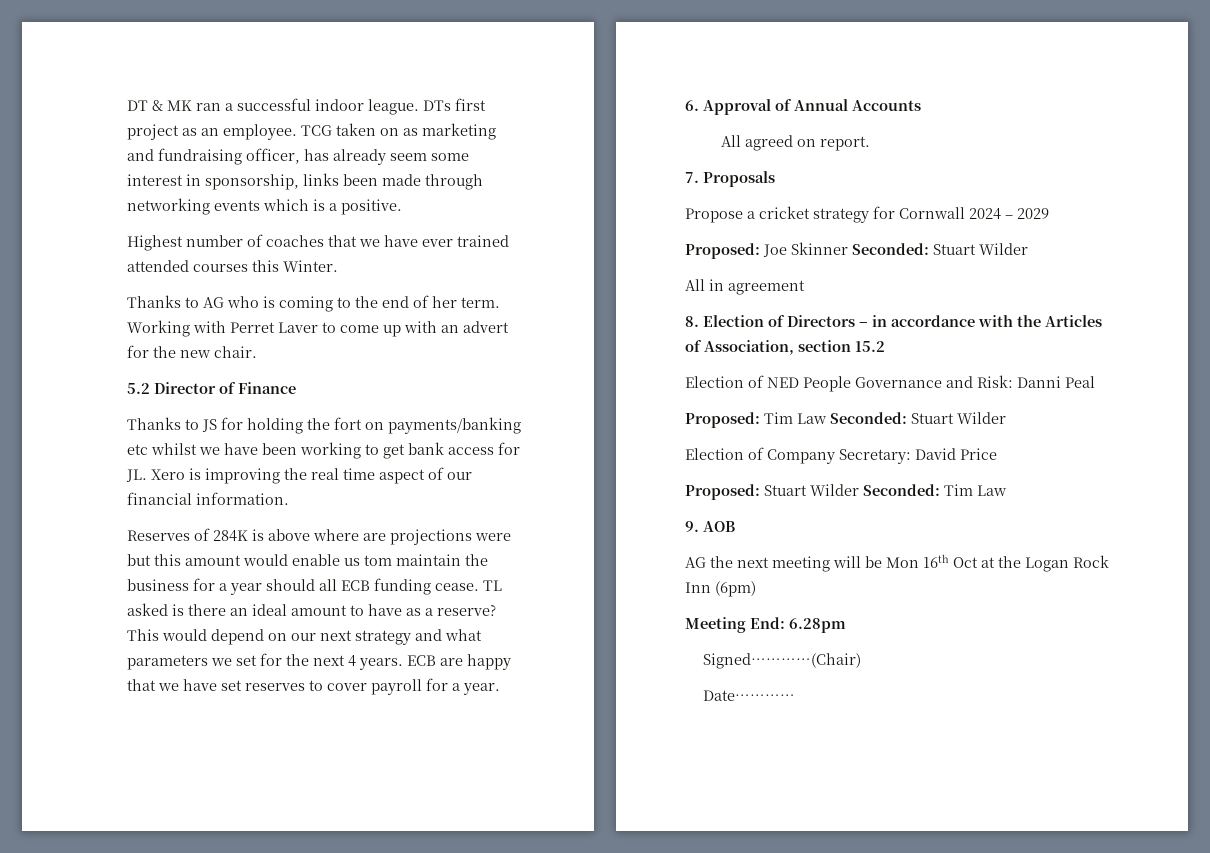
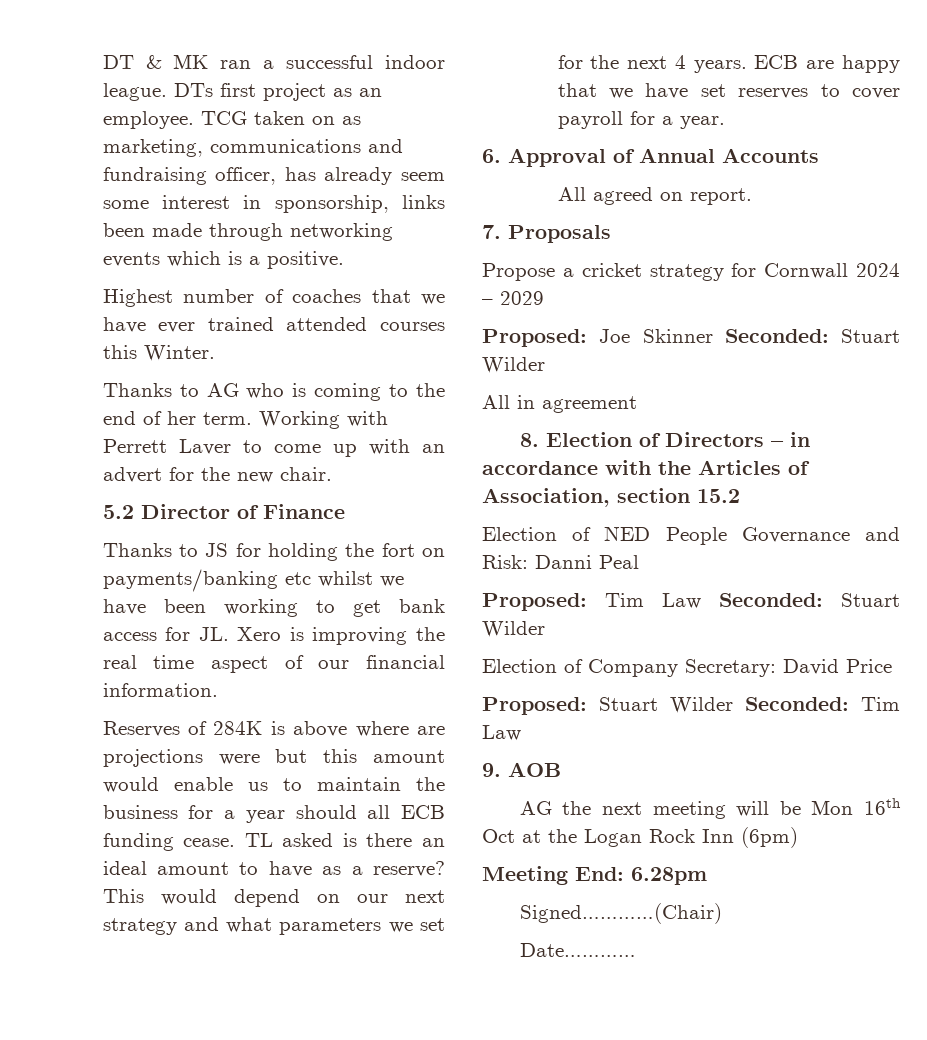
- TCG taken on as marketing and fundraising officer, has already seem some interest in sponsorship, links been made through networking events which is a positive.
+ TCG taken on as marketing, communications and fundraising officer, has already seem some interest in sponsorship, links been made through networking events which is a positive.
- Working with Perret Laver to come up with an advert for the new chair.
+ Working with Perrett Laver to come up with an advert for the new chair.
- Reserves of 284K is above where are projections were but this amount would enable us tom maintain the business for a year should all ECB funding cease.
+ Reserves of 284K is above where are projections were but this amount would enable us to maintain the business for a year should all ECB funding cease.

